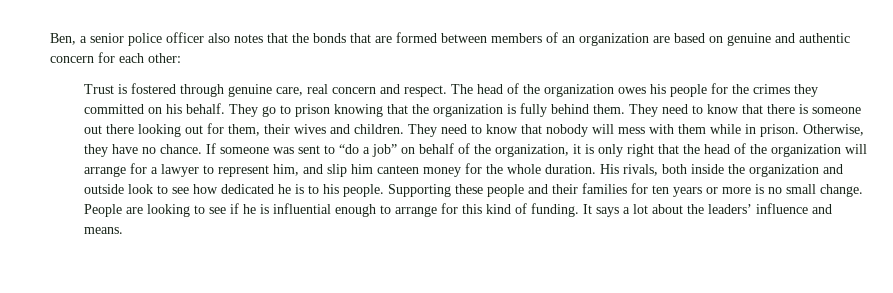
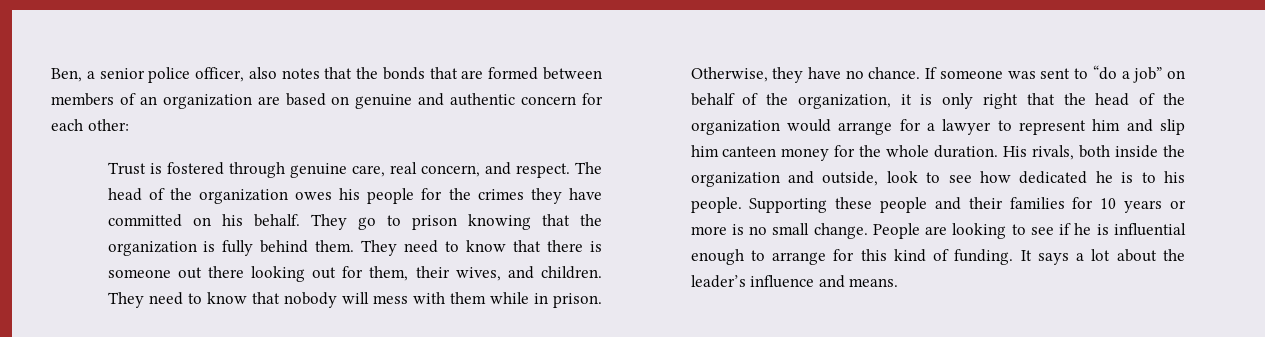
- Ben, a senior police officer also notes that the bonds that are formed between members of an organization are based on genuine and authentic concern for each other:
+ Ben, a senior police officer, also notes that the bonds that are formed between members of an organization are based on genuine and authentic concern for each other:
- Trust is fostered through genuine care, real concern and respect.
+ Trust is fostered through genuine care, real concern, and respect.
- The head of the organization owes his people for the crimes they committed on his behalf.
+ The head of the organization owes his people for the crimes they have committed on his behalf.
- They need to know that there is someone out there looking out for them, their wives and children.
+ They need to know that there is someone out there looking out for them, their wives, and children.
- If someone was sent to “do a job” on behalf of the organization, it is only right that the head of the organization will arrange for a lawyer to represent him, and slip him canteen money for the whole duration.
+ If someone was sent to “do a job” on behalf of the organization, it is only right that the head of the organization would arrange for a lawyer to represent him and slip him canteen money for the whole duration.
- His rivals, both inside the organization and outside look to see how dedicated he is to his people.
+ His rivals, both inside the organization and outside, look to see how dedicated he is to his people.
- Supporting these people and their families for ten years or more is no small change.
+ Supporting these people and their families for 10 years or more is no small change.
- It says a lot about the leaders’ influence and means.
+ It says a lot about the leader’s influence and means.

